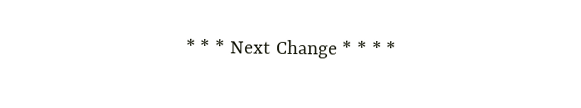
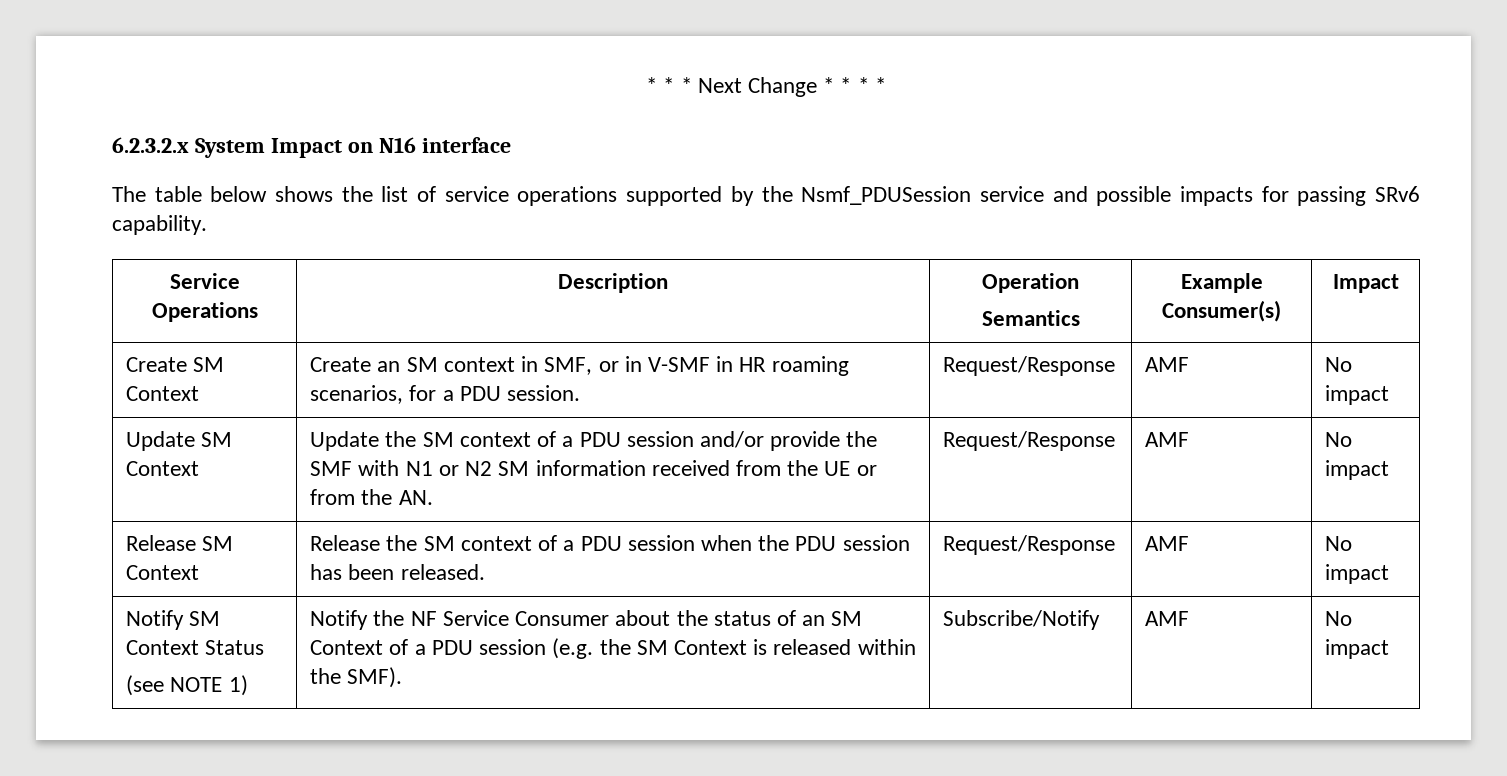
+ 6.2.3.2.x System Impact on N16 interface
+ The table below shows the list of service operations supported by the Nsmf_PDUSession service and possible impacts for passing SRv6 capability.
+ Service Operations | Description | Operation
+ Semantics | Example Consumer(s) | Impact
+ Create SM Context | Create an SM context in SMF, or in V-SMF in HR roaming scenarios, for a PDU session. | Request/Response | AMF | No impact
+ Update SM Context | Update the SM context of a PDU session and/or provide the SMF with N1 or N2 SM information received from the UE or from the AN. | Request/Response | AMF | No impact
+ Release SM Context | Release the SM context of a PDU session when the PDU session has been released. | Request/Response | AMF | No impact
+ Notify SM Context Status
+ (see NOTE 1) | Notify the NF Service Consumer about the status of an SM Context of a PDU session (e.g. the SM Context is released within the SMF). | Subscribe/Notify | AMF | No impact

